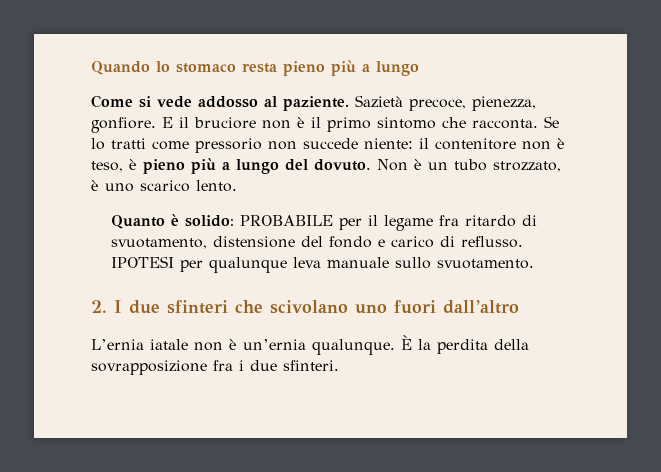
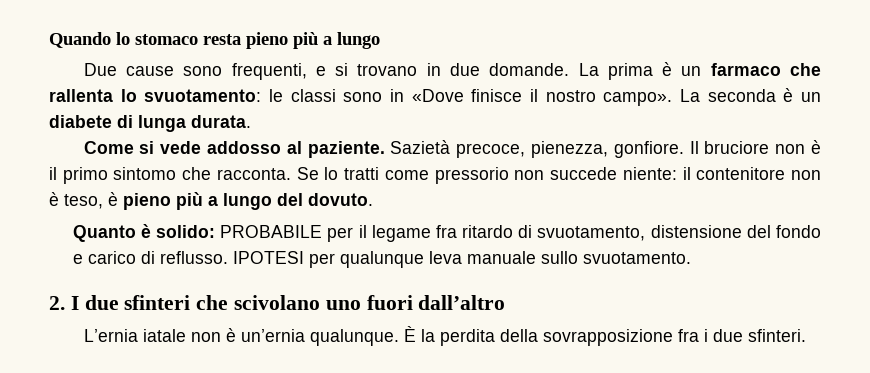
+ Due cause sono frequenti, e si trovano in due domande. La prima è un farmaco che rallenta lo svuotamento: le classi sono in «Dove finisce il nostro campo». La seconda è un diabete di lunga durata.
- E il bruciore non è il primo sintomo che racconta.
+ Il bruciore non è il primo sintomo che racconta.
- Non è un tubo strozzato, è uno scarico lento.

